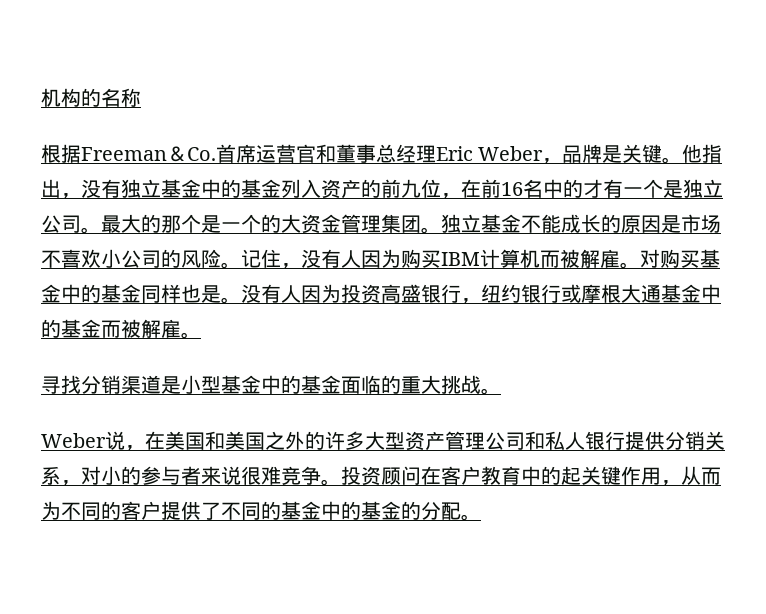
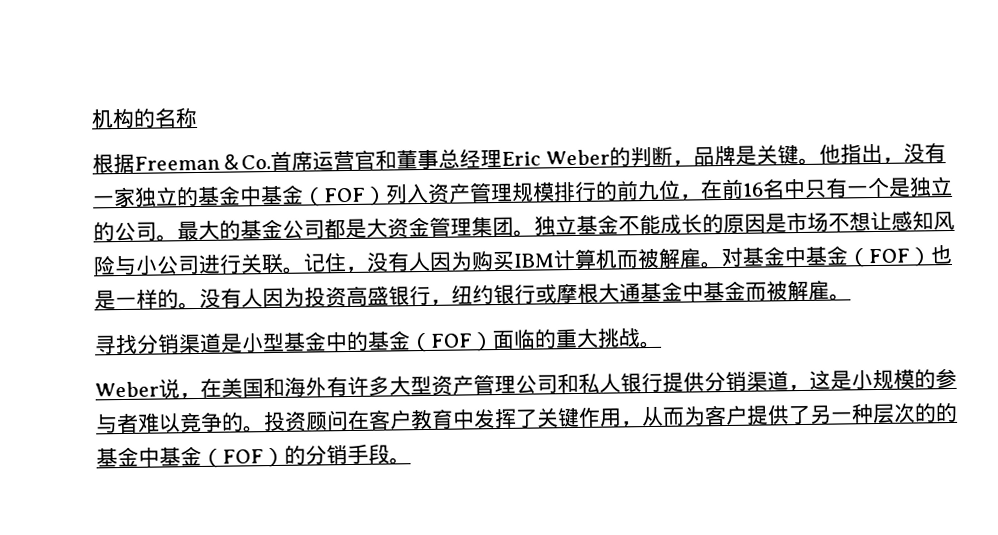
- 根据Freeman＆Co.首席运营官和董事总经理Eric Weber，品牌是关键。
+ 根据Freeman＆Co.首席运营官和董事总经理Eric Weber的判断，品牌是关键。
- 他指出，没有独立基金中的基金列入资产的前九位，在前16名中的才有一个是独立公司。
+ 他指出，没有一家独立的基金中基金（FOF）列入资产管理规模排行的前九位，在前16名中只有一个是独立的公司。
- 最大的那个是一个的大资金管理集团。
+ 最大的基金公司都是大资金管理集团。
- 独立基金不能成长的原因是市场不喜欢小公司的风险。
+ 独立基金不能成长的原因是市场不想让感知风险与小公司进行关联。
- 对购买基金中的基金同样也是。
+ 对基金中基金（FOF）也是一样的。
- 没有人因为投资高盛银行，纽约银行或摩根大通基金中的基金而被解雇。
+ 没有人因为投资高盛银行，纽约银行或摩根大通基金中基金而被解雇。
- 寻找分销渠道是小型基金中的基金面临的重大挑战。
+ 寻找分销渠道是小型基金中的基金（FOF）面临的重大挑战。
- Weber说，在美国和美国之外的许多大型资产管理公司和私人银行提供分销关系，对小的参与者来说很难竞争。
+ Weber说，在美国和海外有许多大型资产管理公司和私人银行提供分销渠道，这是小规模的参与者难以竞争的。
- 投资顾问在客户教育中的起关键作用，从而为不同的客户提供了不同的基金中的基金的分配。
+ 投资顾问在客户教育中发挥了关键作用，从而为客户提供了另一种层次的的基金中基金（FOF）的分销手段。

